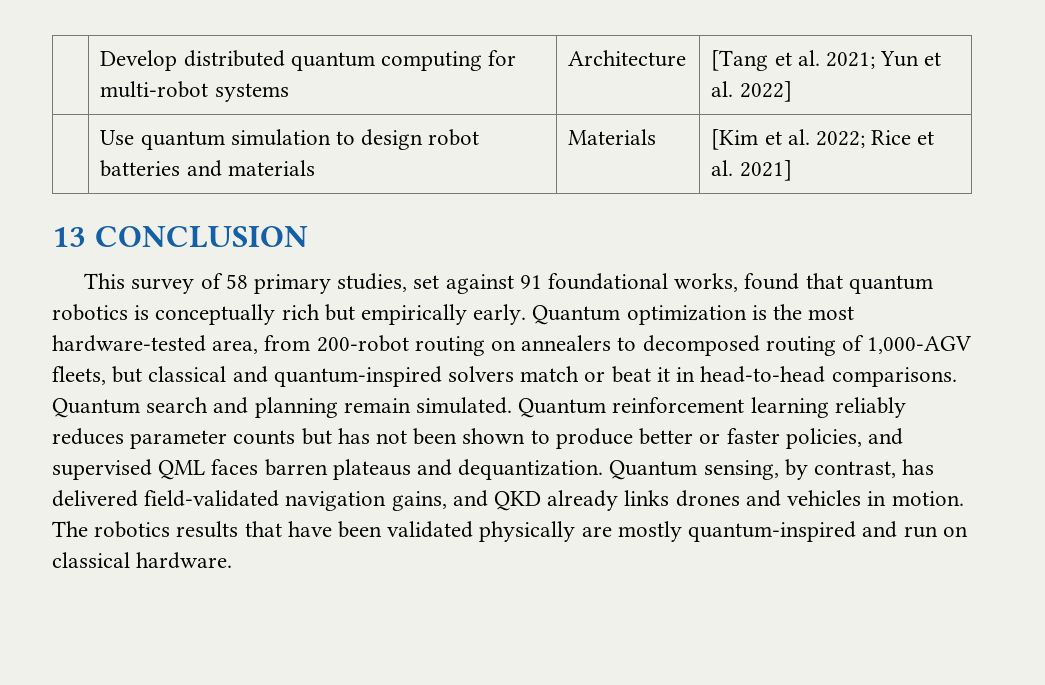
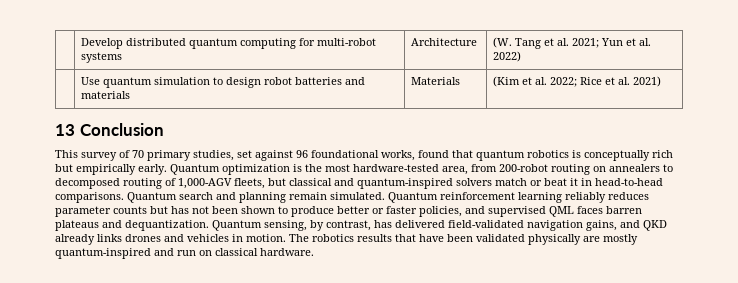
- | Develop distributed quantum computing for multi-robot systems | Architecture | [Tang et al. 2021; Yun et al. 2022]
+ | Develop distributed quantum computing for multi-robot systems | Architecture | (W. Tang et al. 2021; Yun et al. 2022)
- | Use quantum simulation to design robot batteries and materials | Materials | [Kim et al. 2022; Rice et al. 2021]
+ | Use quantum simulation to design robot batteries and materials | Materials | (Kim et al. 2022; Rice et al. 2021)
- 13 CONCLUSION
+ 13 Conclusion
- This survey of 58 primary studies, set against 91 foundational works, found that quantum robotics is conceptually rich but empirically early.
+ This survey of 70 primary studies, set against 96 foundational works, found that quantum robotics is conceptually rich but empirically early.

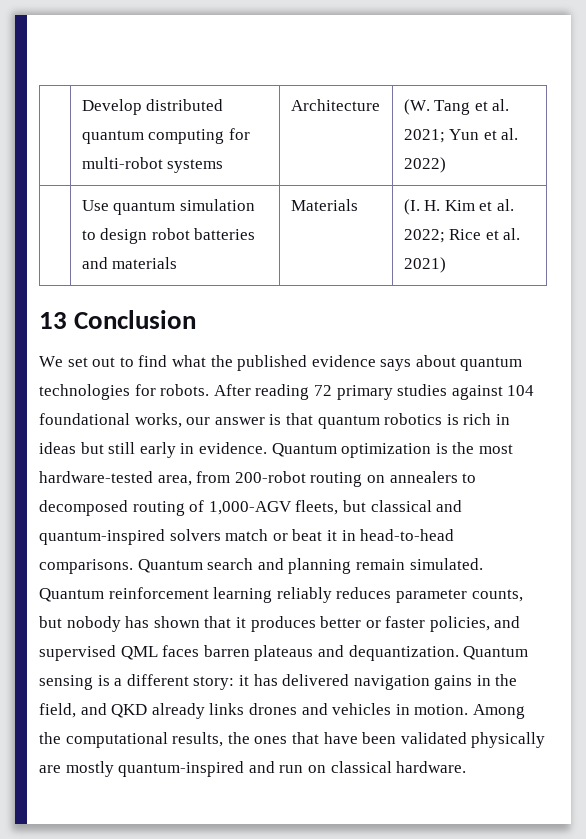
- | Use quantum simulation to design robot batteries and materials | Materials | (Kim et al. 2022; Rice et al. 2021)
+ | Use quantum simulation to design robot batteries and materials | Materials | (I. H. Kim et al. 2022; Rice et al. 2021)
- This survey of 70 primary studies, set against 96 foundational works, found that quantum robotics is conceptually rich but empirically early.
+ We set out to find what the published evidence says about quantum technologies for robots. After reading 72 primary studies against 104 foundational works, our answer is that quantum robotics is rich in ideas but still early in evidence.
- Quantum reinforcement learning reliably reduces parameter counts but has not been shown to produce better or faster policies, and supervised QML faces barren plateaus and dequantization.
+ Quantum reinforcement learning reliably reduces parameter counts, but nobody has shown that it produces better or faster policies, and supervised QML faces barren plateaus and dequantization.
- Quantum sensing, by contrast, has delivered field-validated navigation gains, and QKD already links drones and vehicles in motion.
+ Quantum sensing is a different story: it has delivered navigation gains in the field, and QKD already links drones and vehicles in motion.
- The robotics results that have been validated physically are mostly quantum-inspired and run on classical hardware.
+ Among the computational results, the ones that have been validated physically are mostly quantum-inspired and run on classical hardware.

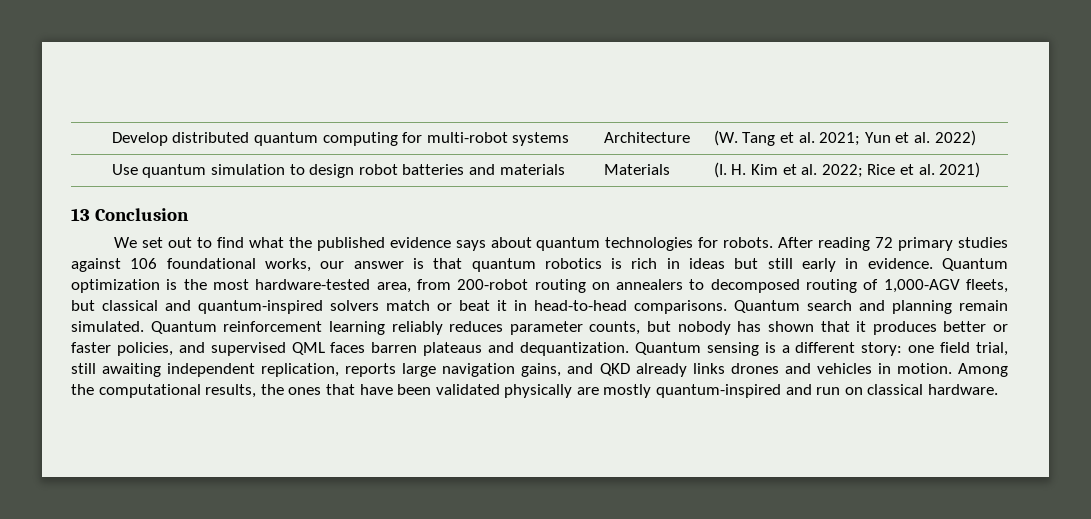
- After reading 72 primary studies against 104 foundational works, our answer is that quantum robotics is rich in ideas but still early in evidence.
+ After reading 72 primary studies against 106 foundational works, our answer is that quantum robotics is rich in ideas but still early in evidence.
- Quantum sensing is a different story: it has delivered navigation gains in the field, and QKD already links drones and vehicles in motion.
+ Quantum sensing is a different story: one field trial, still awaiting independent replication, reports large navigation gains, and QKD already links drones and vehicles in motion.

